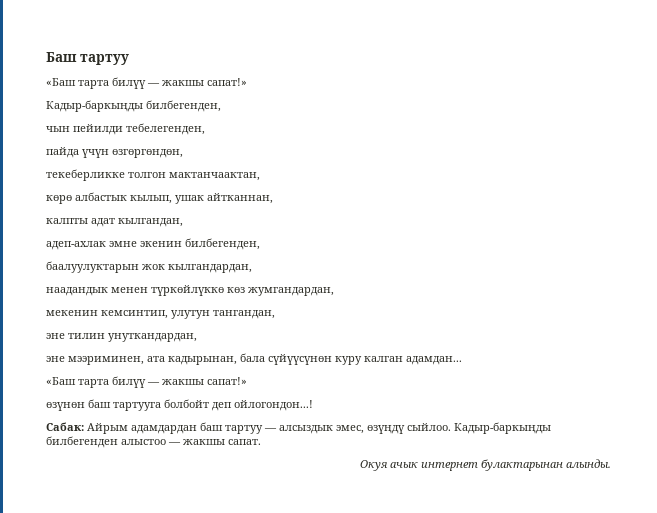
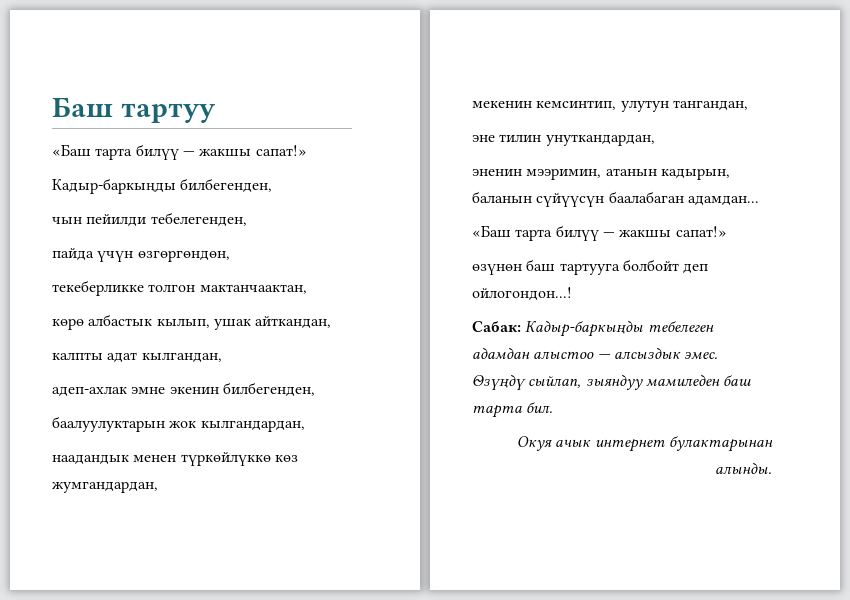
- көрө албастык кылып, ушак айтканнан,
+ көрө албастык кылып, ушак айткандан,
- эне мээриминен, ата кадырынан, бала сүйүүсүнөн куру калган адамдан...
+ эненин мээримин, атанын кадырын, баланын сүйүүсүн баалабаган адамдан...
- Сабак: Айрым адамдардан баш тартуу — алсыздык эмес, өзүңдү сыйлоо. Кадыр-баркыңды билбегенден алыстоо — жакшы сапат.
+ Сабак: Кадыр-баркыңды тебелеген адамдан алыстоо — алсыздык эмес. Өзүңдү сыйлап, зыяндуу мамиледен баш тарта бил.

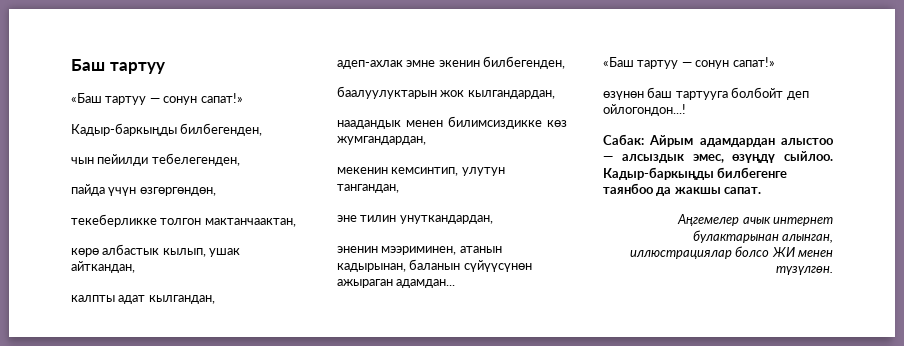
  Баш тартуу
- «Баш тарта билүү — жакшы сапат!»
+ «Баш тартуу — сонун сапат!»
- наадандык менен түркөйлүккө көз жумгандардан,
+ наадандык менен билимсиздикке көз жумгандардан,
- эненин мээримин, атанын кадырын, баланын сүйүүсүн баалабаган адамдан...
- «Баш тарта билүү — жакшы сапат!»
+ эненин мээриминен, атанын кадырынан, баланын сүйүүсүнөн ажыраган адамдан...
+ «Баш тартуу — сонун сапат!»
- Сабак: Кадыр-баркыңды тебелеген адамдан алыстоо — алсыздык эмес. Өзүңдү сыйлап, зыяндуу мамиледен баш тарта бил.
- Окуя ачык интернет булактарынан алынды.
+ Сабак: Айрым адамдардан алыстоо — алсыздык эмес, өзүңдү сыйлоо. Кадыр-баркыңды билбегенге таянбоо да жакшы сапат.
+ Аңгемелер ачык интернет булактарынан алынган, иллюстрациялар болсо ЖИ менен түзүлгөн.

